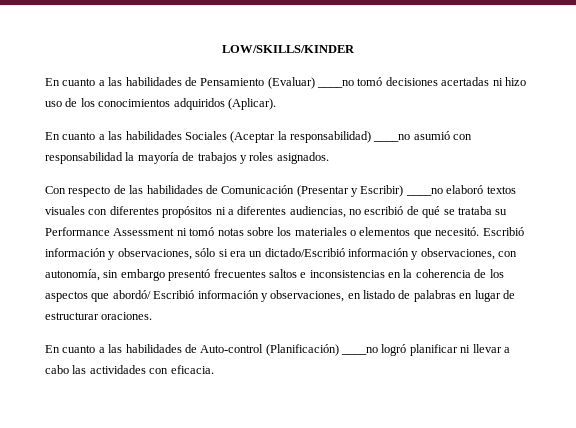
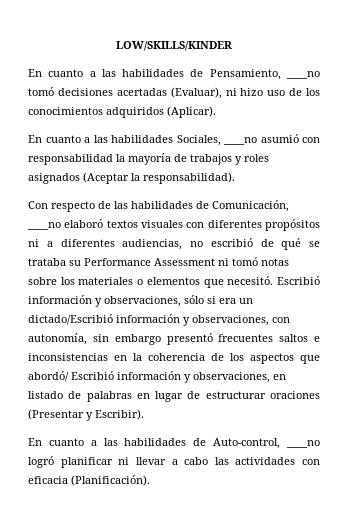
- En cuanto a las habilidades de Pensamiento (Evaluar) ____no tomó decisiones acertadas ni hizo uso de los conocimientos adquiridos (Aplicar).
+ En cuanto a las habilidades de Pensamiento, ____no tomó decisiones acertadas (Evaluar), ni hizo uso de los conocimientos adquiridos (Aplicar).
- En cuanto a las habilidades Sociales (Aceptar la responsabilidad) ____no asumió con responsabilidad la mayoría de trabajos y roles asignados.
+ En cuanto a las habilidades Sociales, ____no asumió con responsabilidad la mayoría de trabajos y roles asignados (Aceptar la responsabilidad).
- Con respecto de las habilidades de Comunicación (Presentar y Escribir) ____no elaboró textos visuales con diferentes propósitos ni a diferentes audiencias, no escribió de qué se trataba su Performance Assessment ni tomó notas sobre los materiales o elementos que necesitó.
+ Con respecto de las habilidades de Comunicación, ____no elaboró textos visuales con diferentes propósitos ni a diferentes audiencias, no escribió de qué se trataba su Performance Assessment ni tomó notas sobre los materiales o elementos que necesitó.
- Escribió información y observaciones, sólo si era un dictado/Escribió información y observaciones, con autonomía, sin embargo presentó frecuentes saltos e inconsistencias en la coherencia de los aspectos que abordó/ Escribió información y observaciones, en listado de palabras en lugar de estructurar oraciones.
- En cuanto a las habilidades de Auto-control (Planificación) ____no logró planificar ni llevar a cabo las actividades con eficacia.
+ Escribió información y observaciones, sólo si era un dictado/Escribió información y observaciones, con autonomía, sin embargo presentó frecuentes saltos e inconsistencias en la coherencia de los aspectos que abordó/ Escribió información y observaciones, en listado de palabras en lugar de estructurar oraciones (Presentar y Escribir).
+ En cuanto a las habilidades de Auto-control, ____no logró planificar ni llevar a cabo las actividades con eficacia (Planificación).

